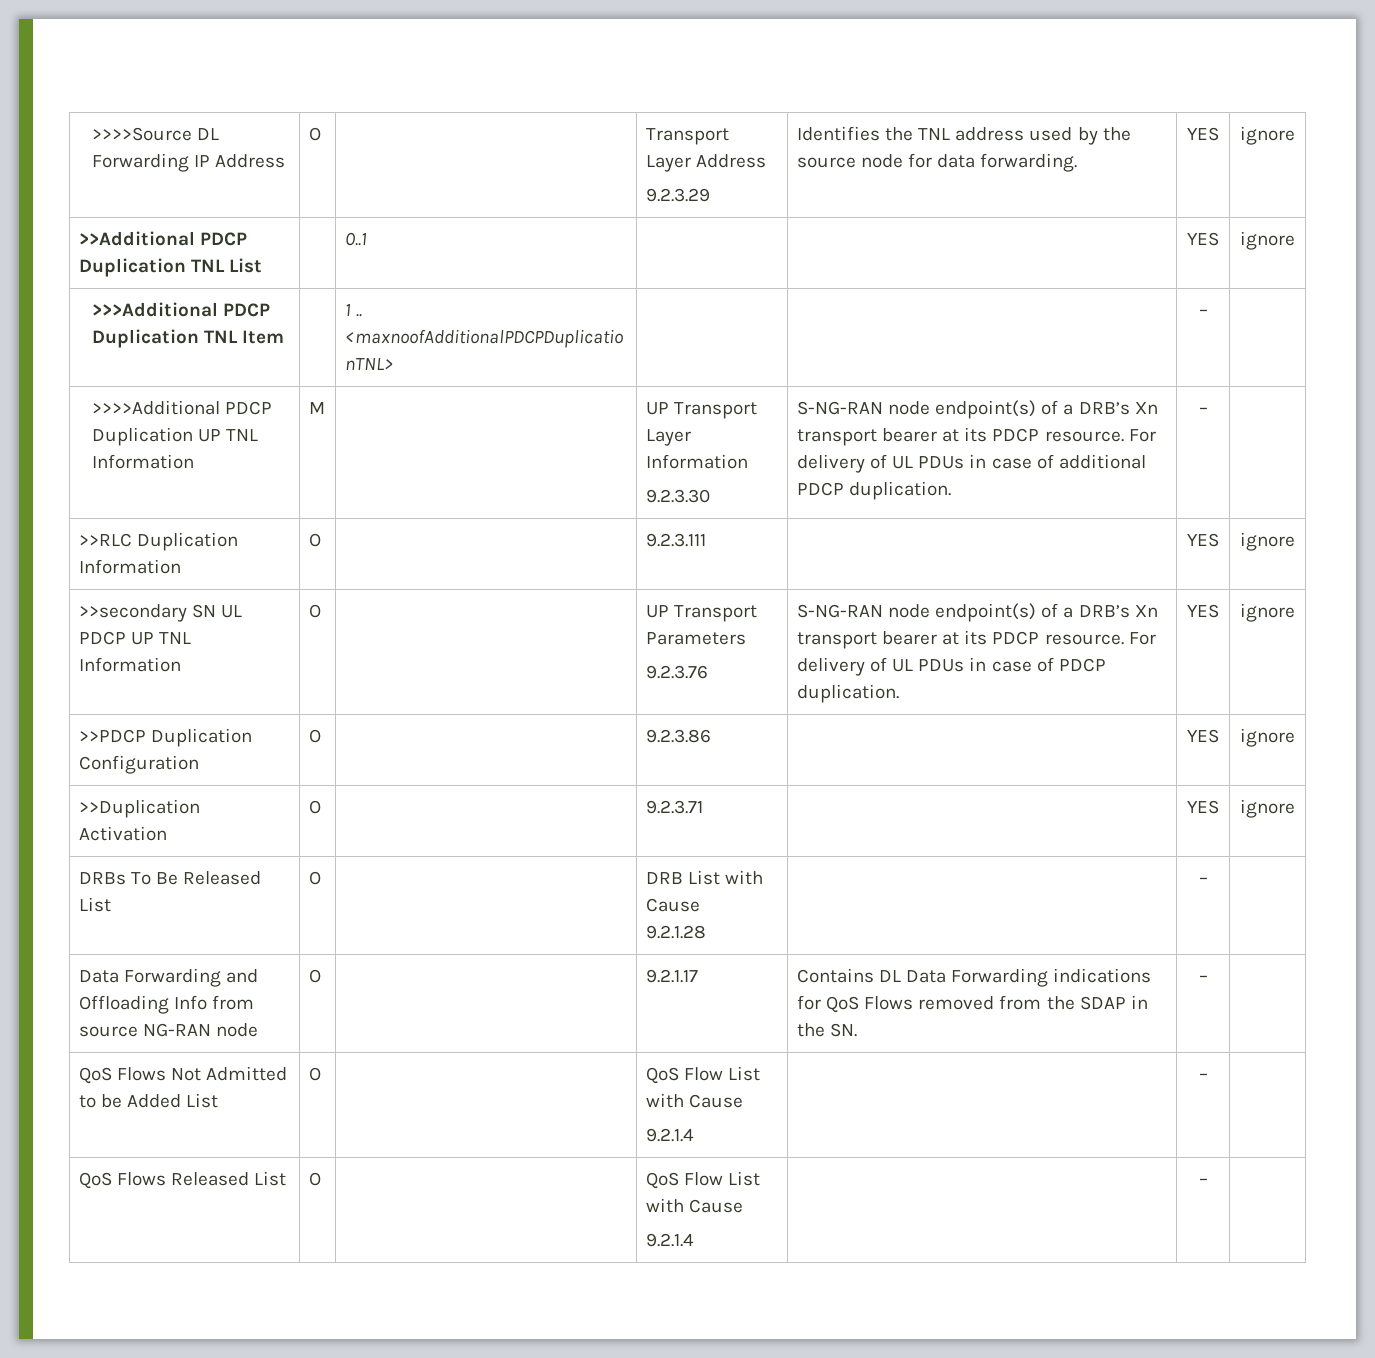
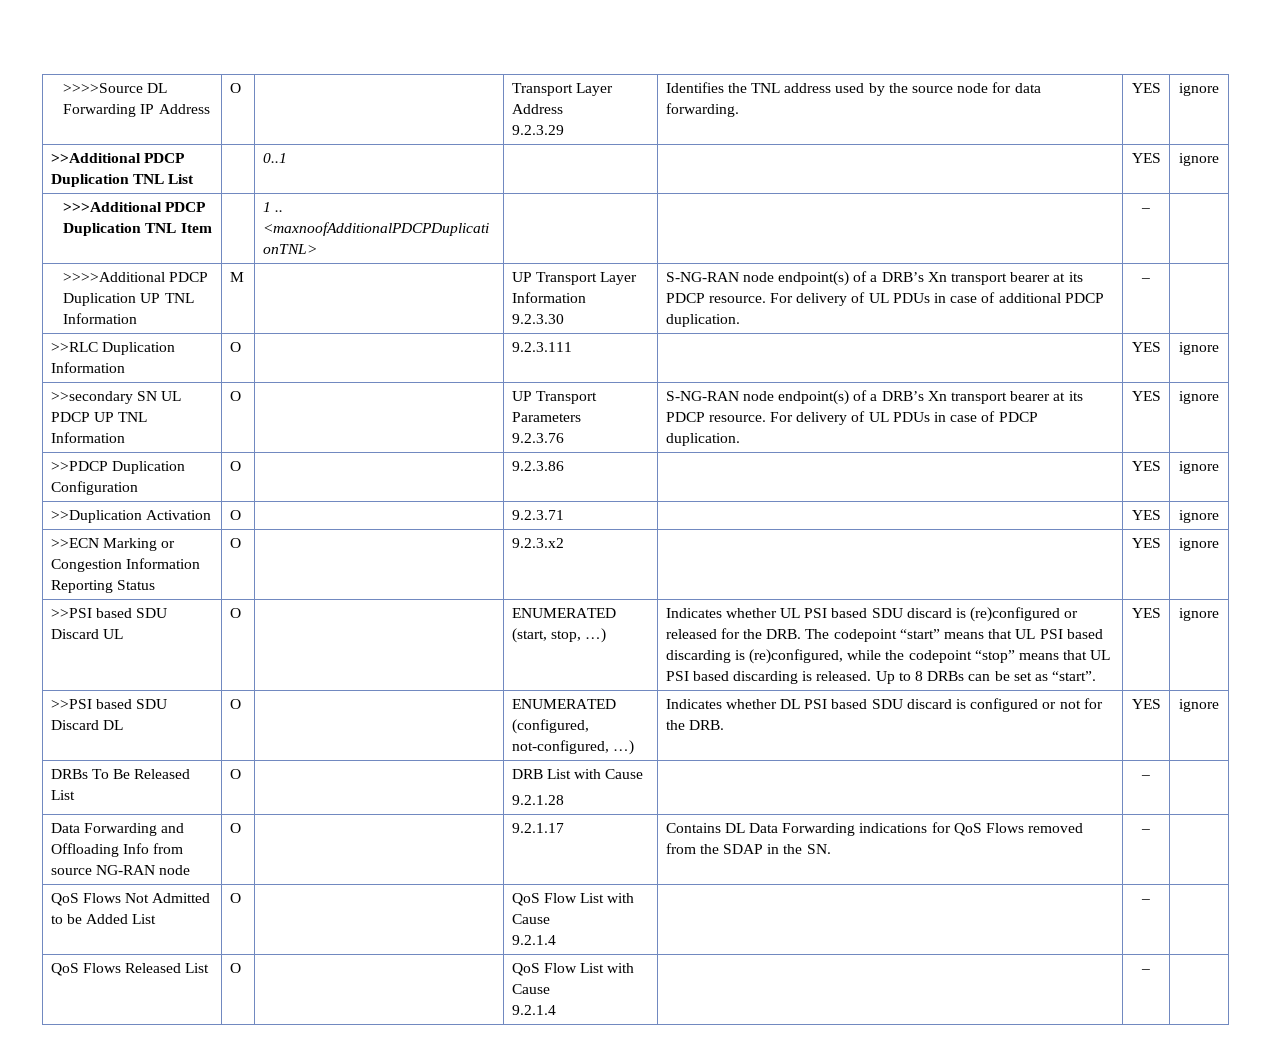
+ >>ECN Marking or Congestion Information Reporting Status | O | | 9.2.3.x2 | | YES | ignore
+ >>PSI based SDU Discard UL | O | | ENUMERATED (start, stop, …) | Indicates whether UL PSI based SDU discard is (re)configured or released for the DRB. The codepoint “start” means that UL PSI based discarding is (re)configured, while the codepoint “stop” means that UL PSI based discarding is released. Up to 8 DRBs can be set as “start”. | YES | ignore
+ >>PSI based SDU Discard DL | O | | ENUMERATED (configured, not-configured, …) | Indicates whether DL PSI based SDU discard is configured or not for the DRB. | YES | ignore

